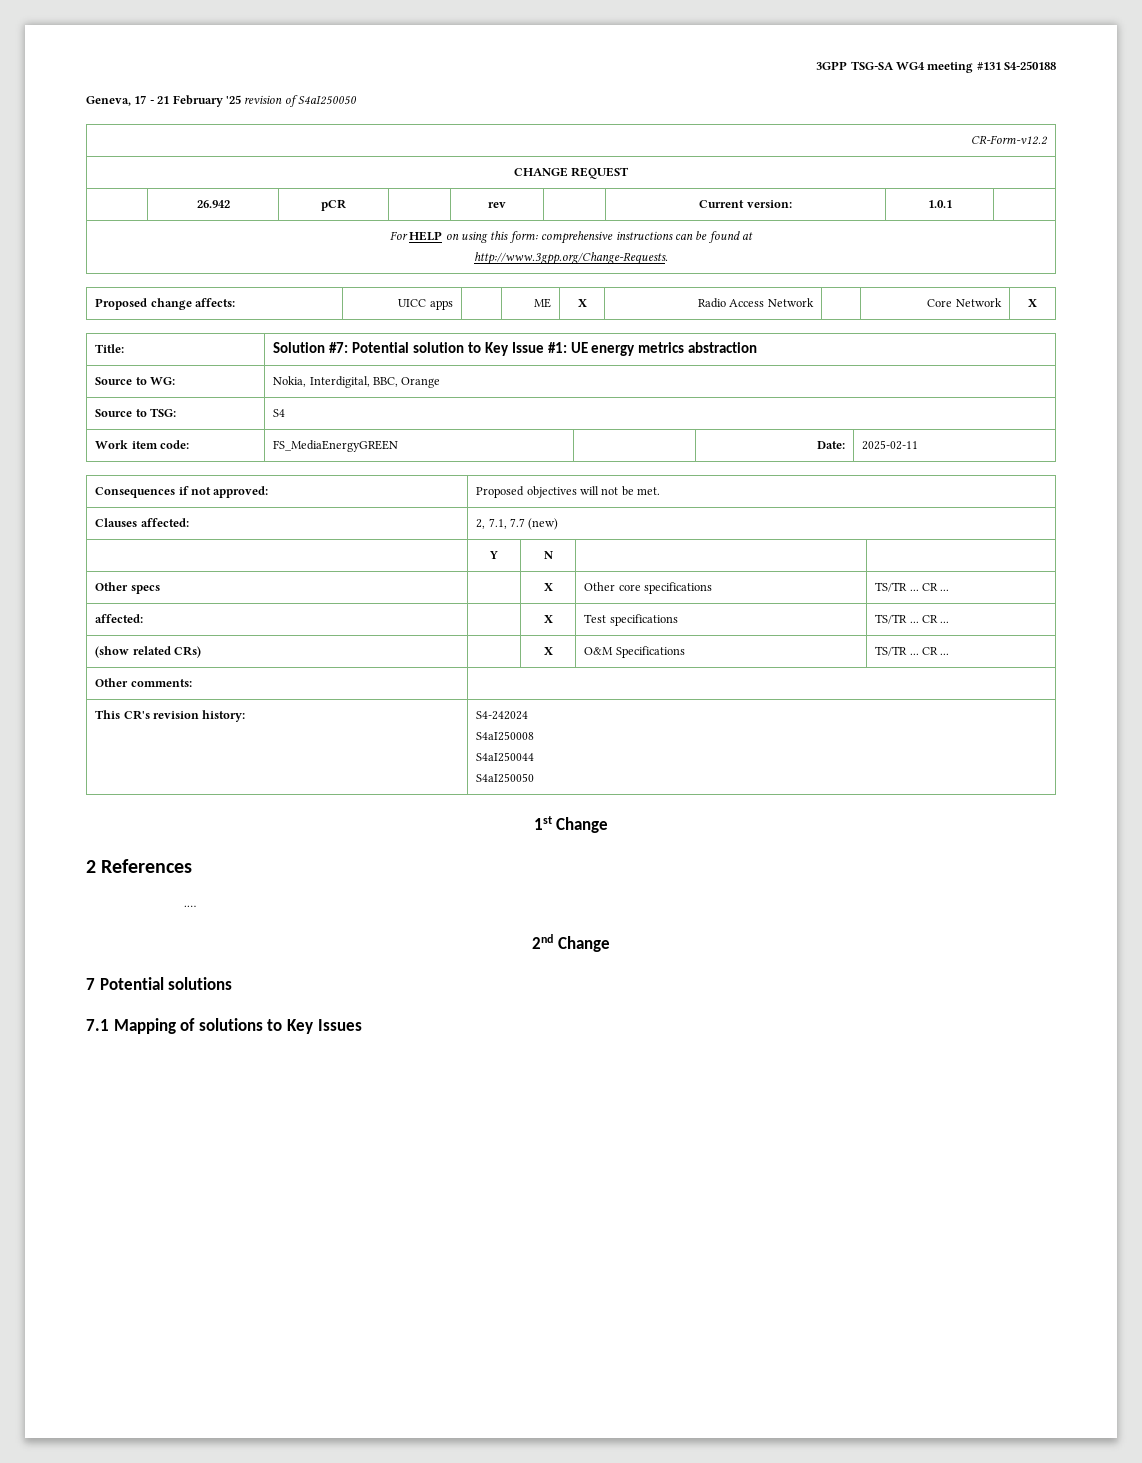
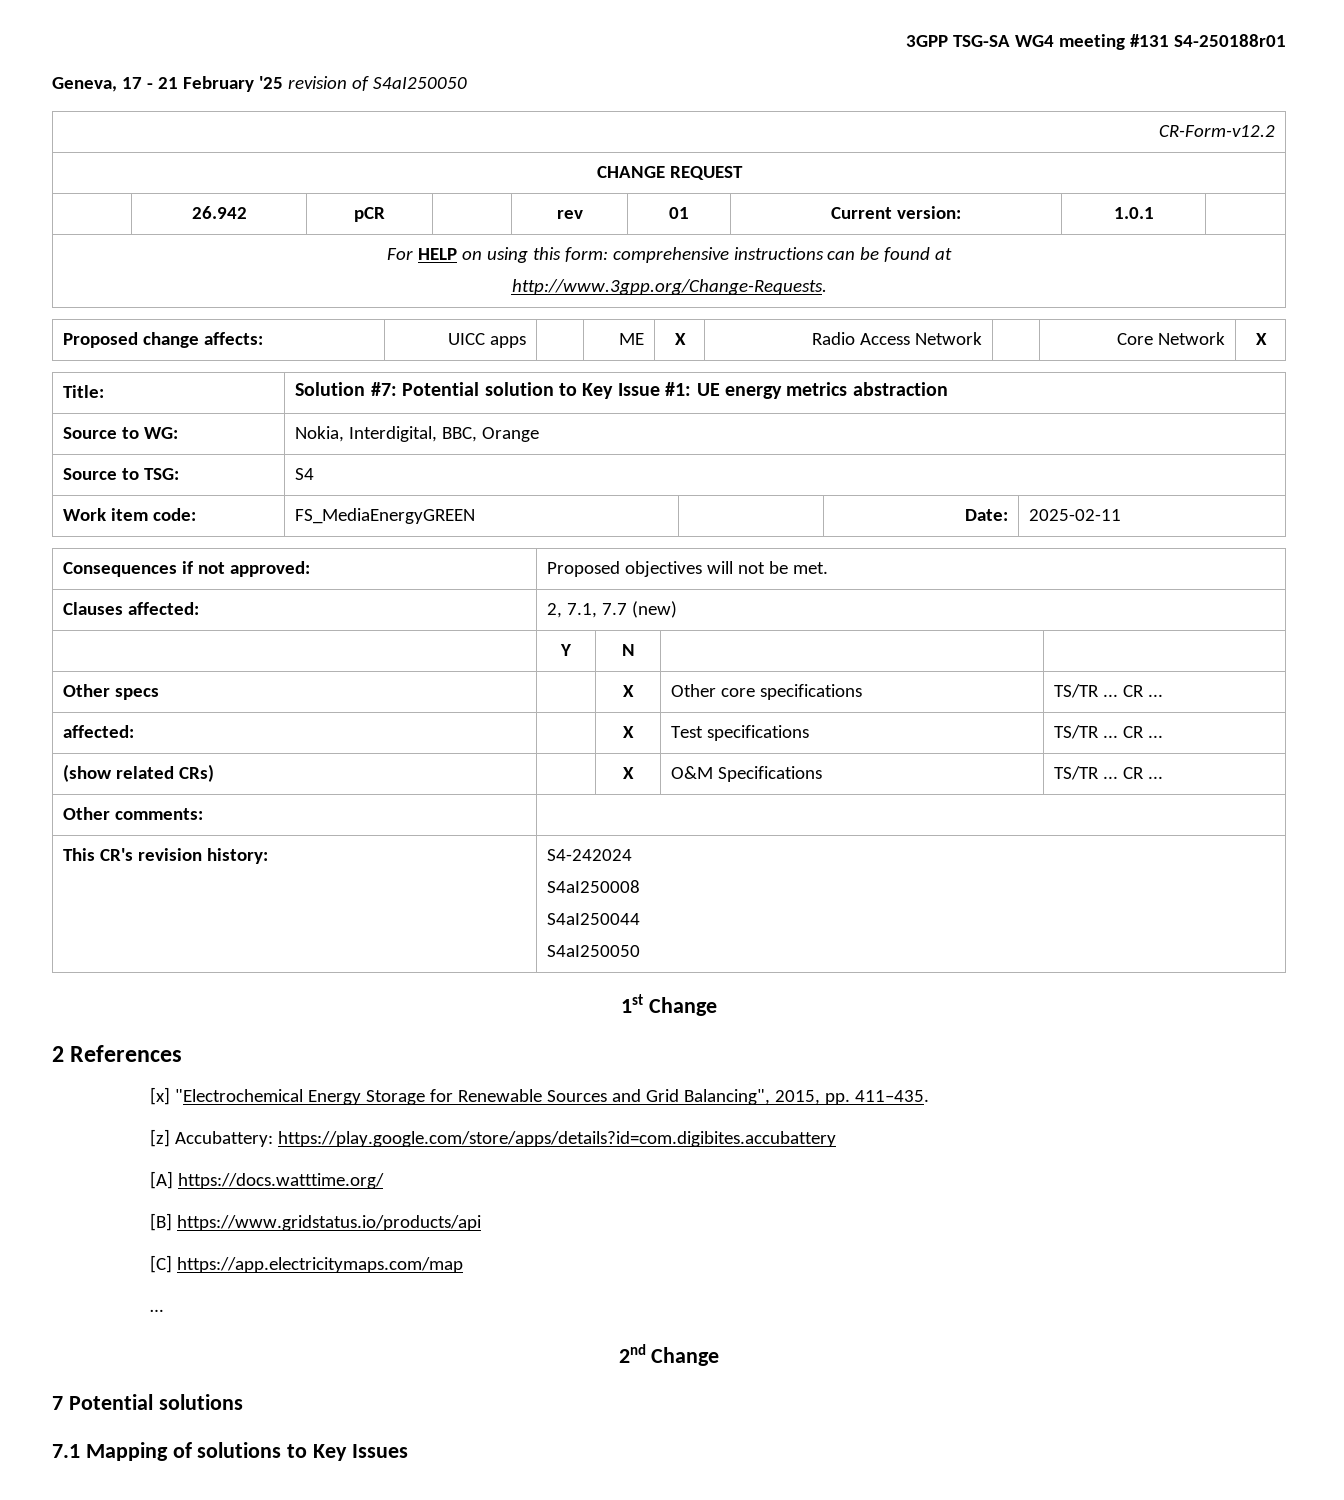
- 3GPP TSG-SA WG4 meeting #131 S4-250188
+ 3GPP TSG-SA WG4 meeting #131 S4-250188r01
- | 26.942 | pCR | | rev | | Current version: | 1.0.1 |
+ | 26.942 | pCR | | rev | 01 | Current version: | 1.0.1 |
- .…
+ [x] "Electrochemical Energy Storage for Renewable Sources and Grid Balancing", 2015, pp. 411–435.
+ [z] Accubattery: https://play.google.com/store/apps/details?id=com.digibites.accubattery
+ [A] https://docs.watttime.org/
+ [B] https://www.gridstatus.io/products/api
+ [C] https://app.electricitymaps.com/map
+ …

